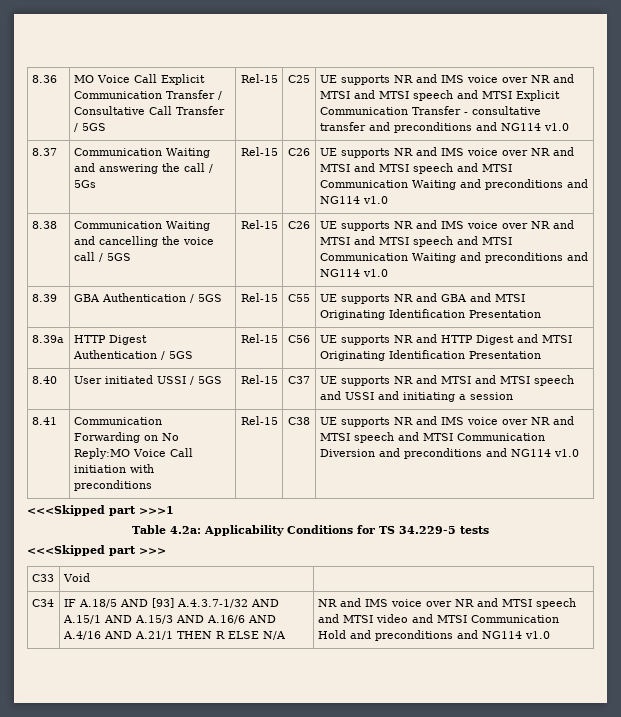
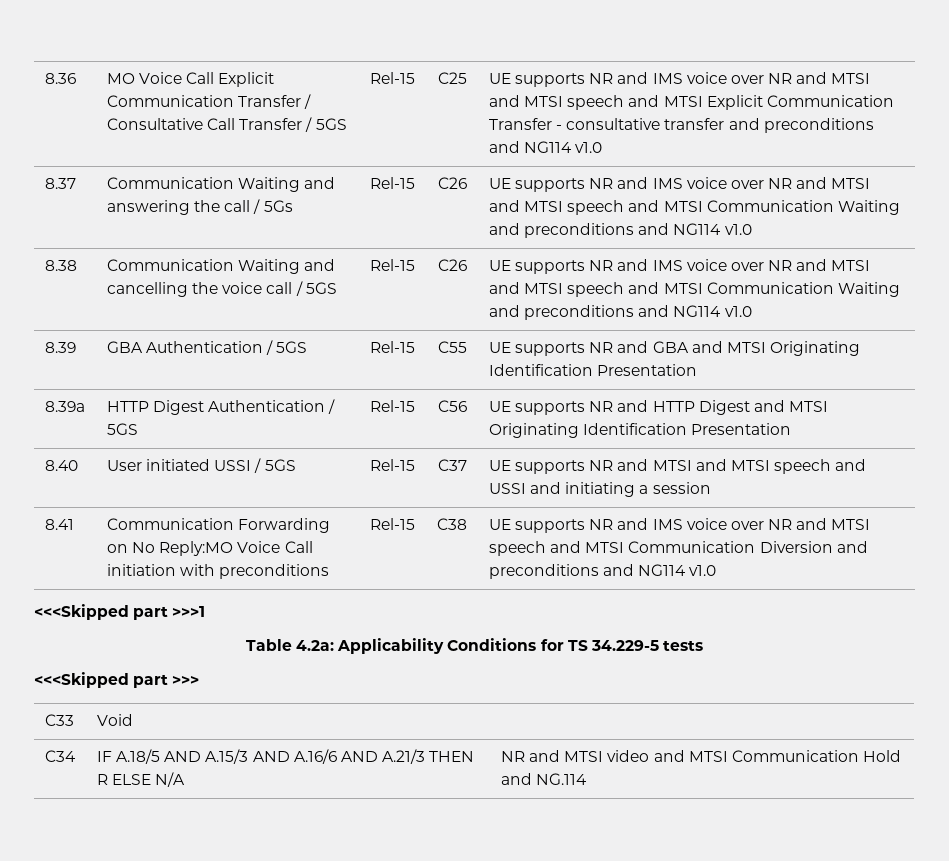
- IF A.18/5 AND [93] A.4.3.7-1/32 AND A.15/1 AND A.15/3 AND A.16/6 AND A.4/16 AND A.21/1 THEN R ELSE N/A
+ IF A.18/5 AND A.15/3 AND A.16/6 AND A.21/3 THEN R ELSE N/A
- NR and IMS voice over NR and MTSI speech and MTSI video and MTSI Communication Hold and preconditions and NG114 v1.0
+ NR and MTSI video and MTSI Communication Hold and NG.114

